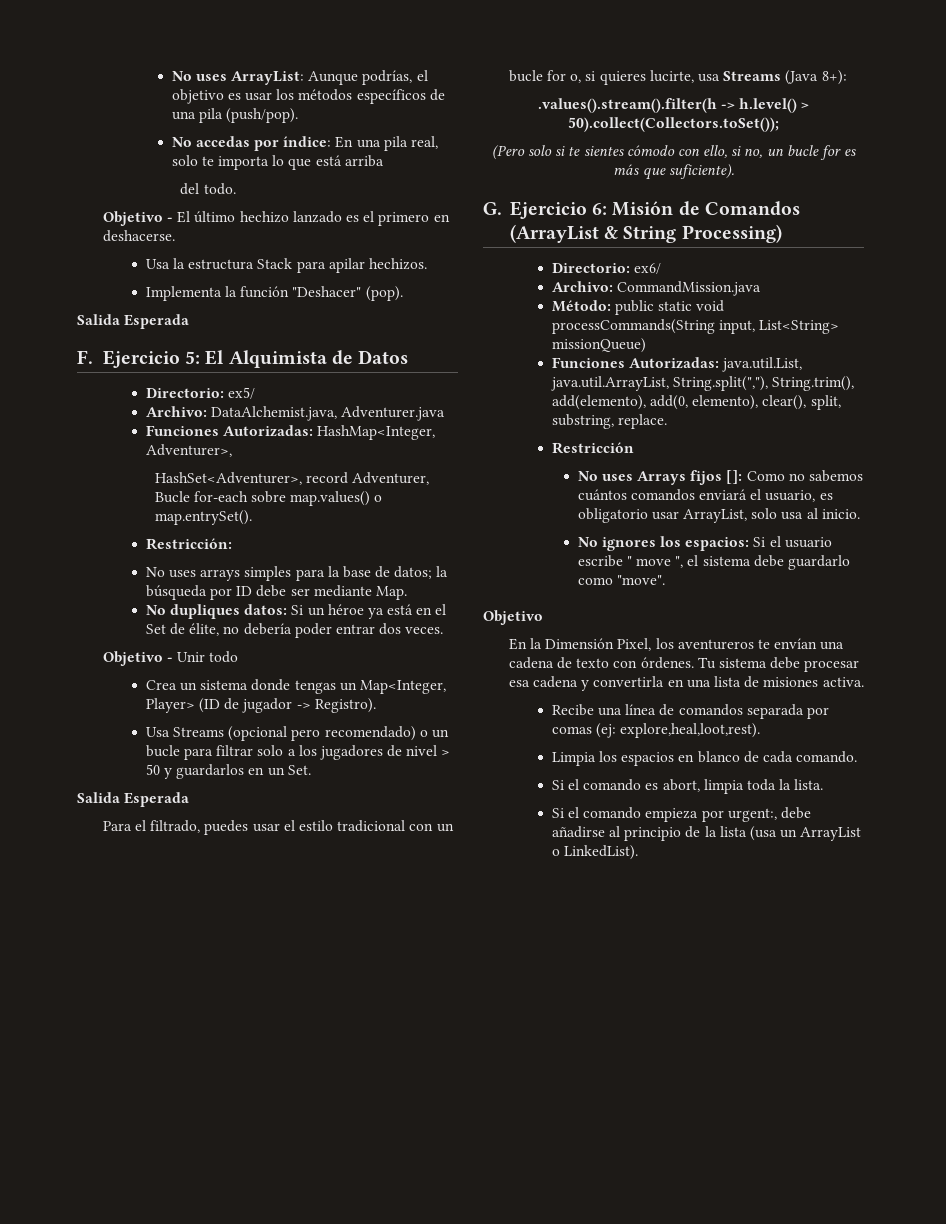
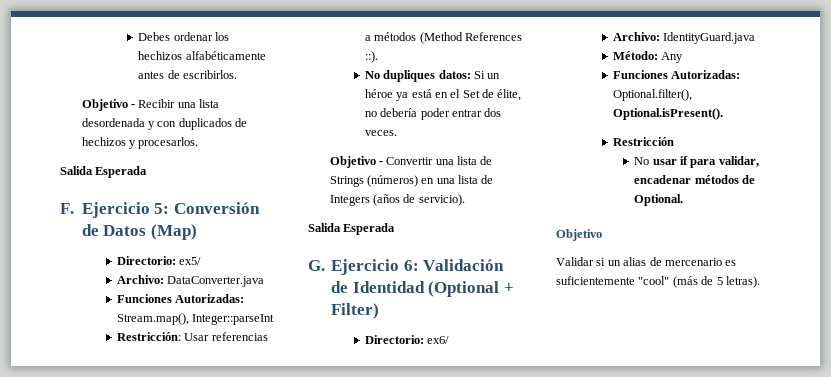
- No uses ArrayList: Aunque podrías, el objetivo es usar los métodos específicos de una pila (push/pop).
- No accedas por índice: En una pila real, solo te importa lo que está arriba
- del todo.
- Objetivo - El último hechizo lanzado es el primero en deshacerse.
- Usa la estructura Stack para apilar hechizos.
- Implementa la función "Deshacer" (pop).
+ Debes ordenar los hechizos alfabéticamente antes de escribirlos.
+ Objetivo - Recibir una lista desordenada y con duplicados de hechizos y procesarlos.
- F. Ejercicio 5: El Alquimista de Datos
+ F. Ejercicio 5: Conversión de Datos (Map)
- Archivo: DataAlchemist.java, Adventurer.java
- Funciones Autorizadas: HashMap<Integer, Adventurer>,
- HashSet<Adventurer>, record Adventurer, Bucle for-each sobre map.values() o map.entrySet().
- Restricción:
- No uses arrays simples para la base de datos; la búsqueda por ID debe ser mediante Map.
+ Archivo: DataConverter.java
+ Funciones Autorizadas: Stream.map(), Integer::parseInt
+ Restricción: Usar referencias a métodos (Method References ::).
- Objetivo - Unir todo
- Crea un sistema donde tengas un Map<Integer, Player> (ID de jugador -> Registro).
- Usa Streams (opcional pero recomendado) o un bucle para filtrar solo a los jugadores de nivel > 50 y guardarlos en un Set.
+ Objetivo - Convertir una lista de Strings (números) en una lista de Integers (años de servicio).
  Salida Esperada
- Para el filtrado, puedes usar el estilo tradicional con un bucle for o, si quieres lucirte, usa Streams (Java 8+):
- .values().stream().filter(h -> h.level() > 50).collect(Collectors.toSet());
- (Pero solo si te sientes cómodo con ello, si no, un bucle for es más que suficiente).
- G. Ejercicio 6: Misión de Comandos (ArrayList & String Processing)
+ G. Ejercicio 6: Validación de Identidad (Optional + Filter)
- Archivo: CommandMission.java
+ Archivo: IdentityGuard.java
- Método: public static void processCommands(String input, List<String> missionQueue)
- Funciones Autorizadas: java.util.List, java.util.ArrayList, String.split(","), String.trim(), add(elemento), add(0, elemento), clear(), split, substring, replace.
+ Método: Any
+ Funciones Autorizadas: Optional.filter(), Optional.isPresent().
  Restricción
- No uses Arrays fijos []: Como no sabemos cuántos comandos enviará el usuario, es obligatorio usar ArrayList, solo usa al inicio.
- No ignores los espacios: Si el usuario escribe " move ", el sistema debe guardarlo como "move".
+ No usar if para validar, encadenar métodos de Optional.
  Objetivo
- En la Dimensión Pixel, los aventureros te envían una cadena de texto con órdenes. Tu sistema debe procesar esa cadena y convertirla en una lista de misiones activa.
- Recibe una línea de comandos separada por comas (ej: explore,heal,loot,rest).
- Limpia los espacios en blanco de cada comando.
- Si el comando es abort, limpia toda la lista.
- Si el comando empieza por urgent:, debe añadirse al principio de la lista (usa un ArrayList o LinkedList).
+ Validar si un alias de mercenario es suficientemente "cool" (más de 5 letras).

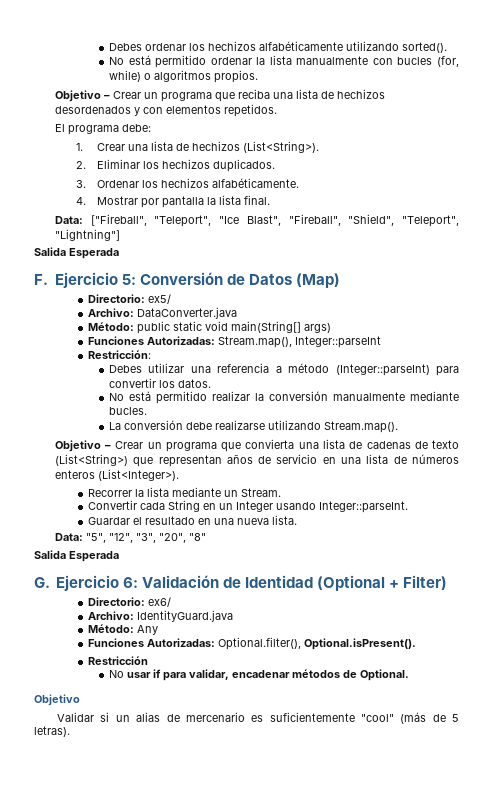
- Debes ordenar los hechizos alfabéticamente antes de escribirlos.
- Objetivo - Recibir una lista desordenada y con duplicados de hechizos y procesarlos.
+ Debes ordenar los hechizos alfabéticamente utilizando sorted().
+ No está permitido ordenar la lista manualmente con bucles (for, while) o algoritmos propios.
+ Objetivo – Crear un programa que reciba una lista de hechizos desordenados y con elementos repetidos.
+ El programa debe:
+ 1. Crear una lista de hechizos (List<String>).
+ 2. Eliminar los hechizos duplicados.
+ 3. Ordenar los hechizos alfabéticamente.
+ 4. Mostrar por pantalla la lista final.
+ Data: ["Fireball", "Teleport", "Ice Blast", "Fireball", "Shield", "Teleport", "Lightning"]
+ Método: public static void main(String[] args)
- Restricción: Usar referencias a métodos (Method References ::).
- No dupliques datos: Si un héroe ya está en el Set de élite, no debería poder entrar dos veces.
- Objetivo - Convertir una lista de Strings (números) en una lista de Integers (años de servicio).
+ Restricción:
+ Debes utilizar una referencia a método (Integer::parseInt) para convertir los datos.
+ No está permitido realizar la conversión manualmente mediante bucles.
+ La conversión debe realizarse utilizando Stream.map().
+ Objetivo – Crear un programa que convierta una lista de cadenas de texto (List<String>) que representan años de servicio en una lista de números enteros (List<Integer>).
+ Recorrer la lista mediante un Stream.
+ Convertir cada String en un Integer usando Integer::parseInt.
+ Guardar el resultado en una nueva lista.
+ Data: "5", "12", "3", "20", "8"

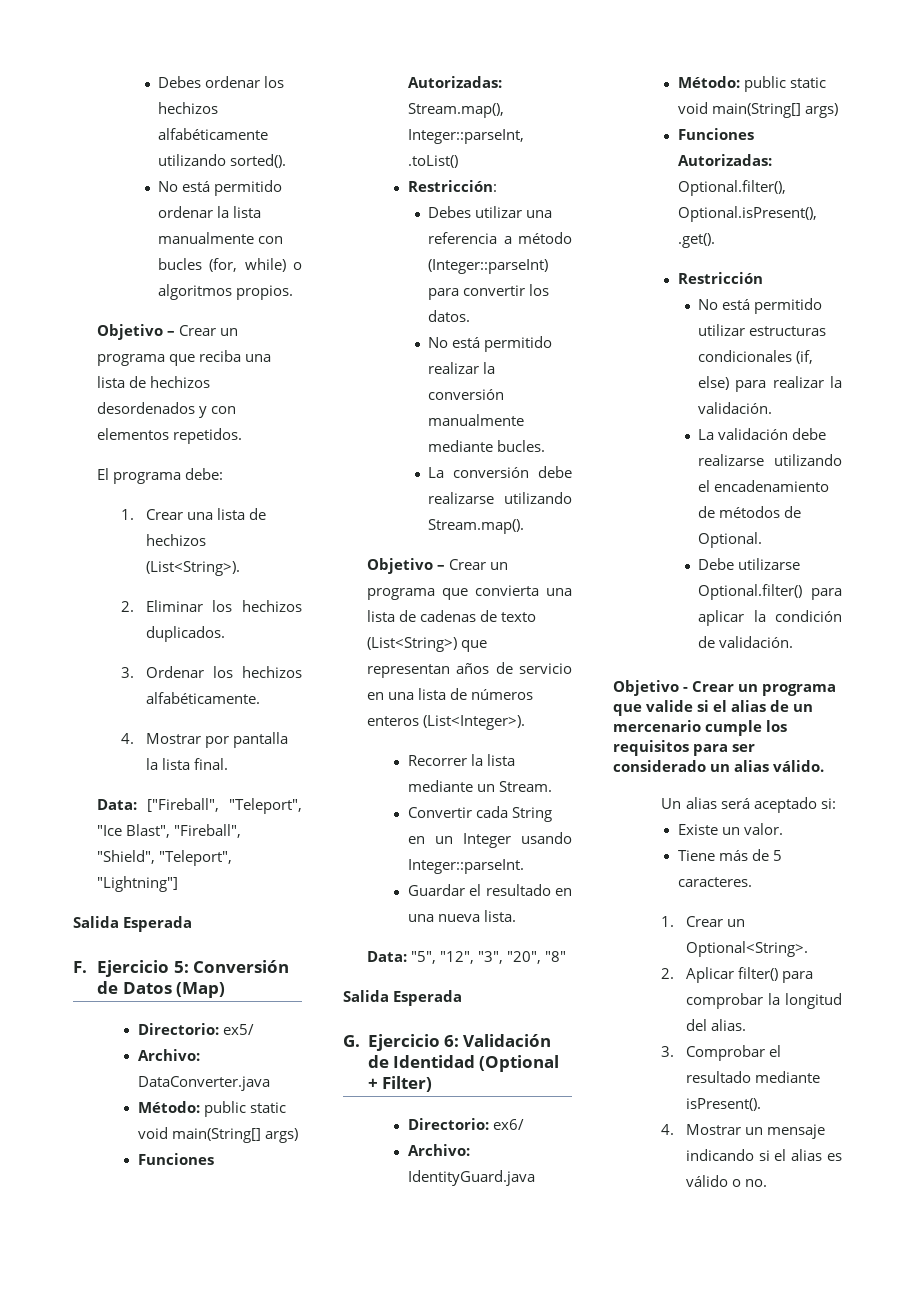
- Funciones Autorizadas: Stream.map(), Integer::parseInt
+ Funciones Autorizadas: Stream.map(), Integer::parseInt, .toList()
  Archivo: IdentityGuard.java
- Método: Any
+ Método: public static void main(String[] args)
- Funciones Autorizadas: Optional.filter(), Optional.isPresent().
+ Funciones Autorizadas: Optional.filter(), Optional.isPresent(), .get().
- No usar if para validar, encadenar métodos de Optional.
- Objetivo
- Validar si un alias de mercenario es suficientemente "cool" (más de 5 letras).
+ No está permitido utilizar estructuras condicionales (if, else) para realizar la validación.
+ La validación debe realizarse utilizando el encadenamiento de métodos de Optional.
+ Debe utilizarse Optional.filter() para aplicar la condición de validación.
+ Objetivo - Crear un programa que valide si el alias de un mercenario cumple los requisitos para ser considerado un alias válido.
+ Un alias será aceptado si:
+ Existe un valor.
+ Tiene más de 5 caracteres.
+ 1. Crear un Optional<String>.
+ 2. Aplicar filter() para comprobar la longitud del alias.
+ 3. Comprobar el resultado mediante isPresent().
+ 4. Mostrar un mensaje indicando si el alias es válido o no.

